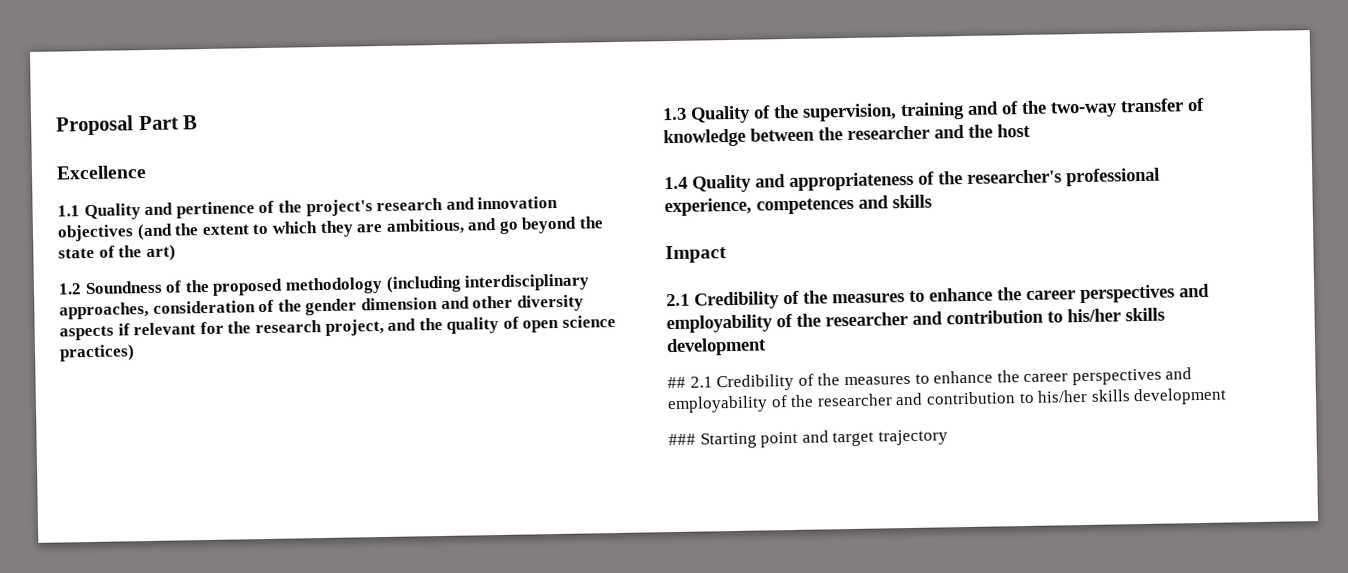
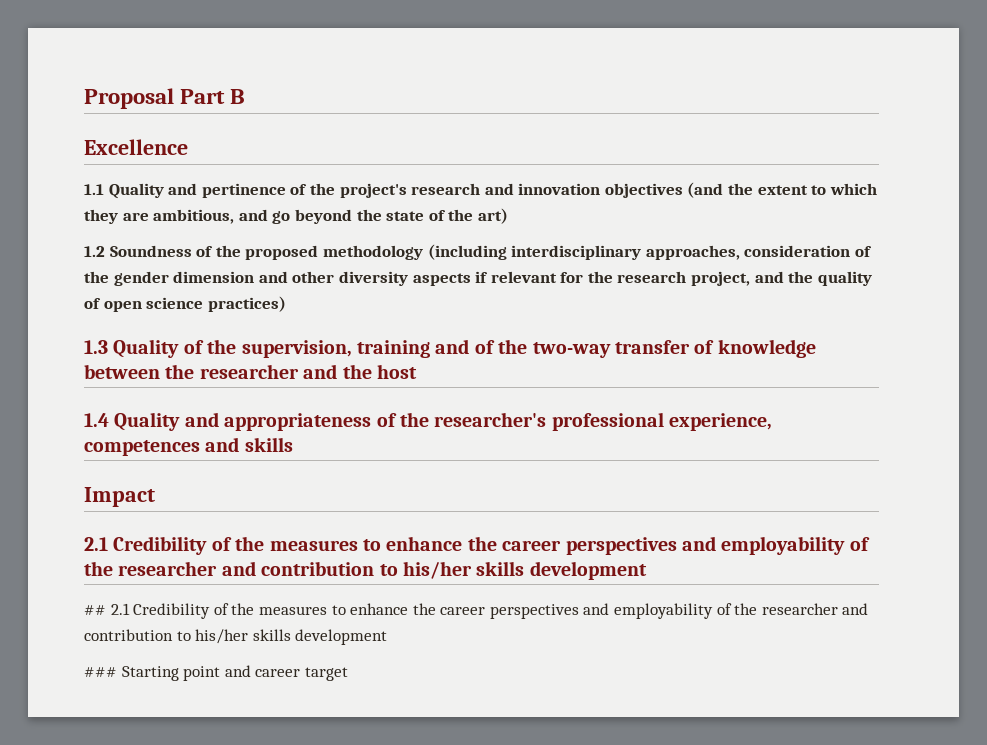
- ### Starting point and target trajectory
+ ### Starting point and career target

